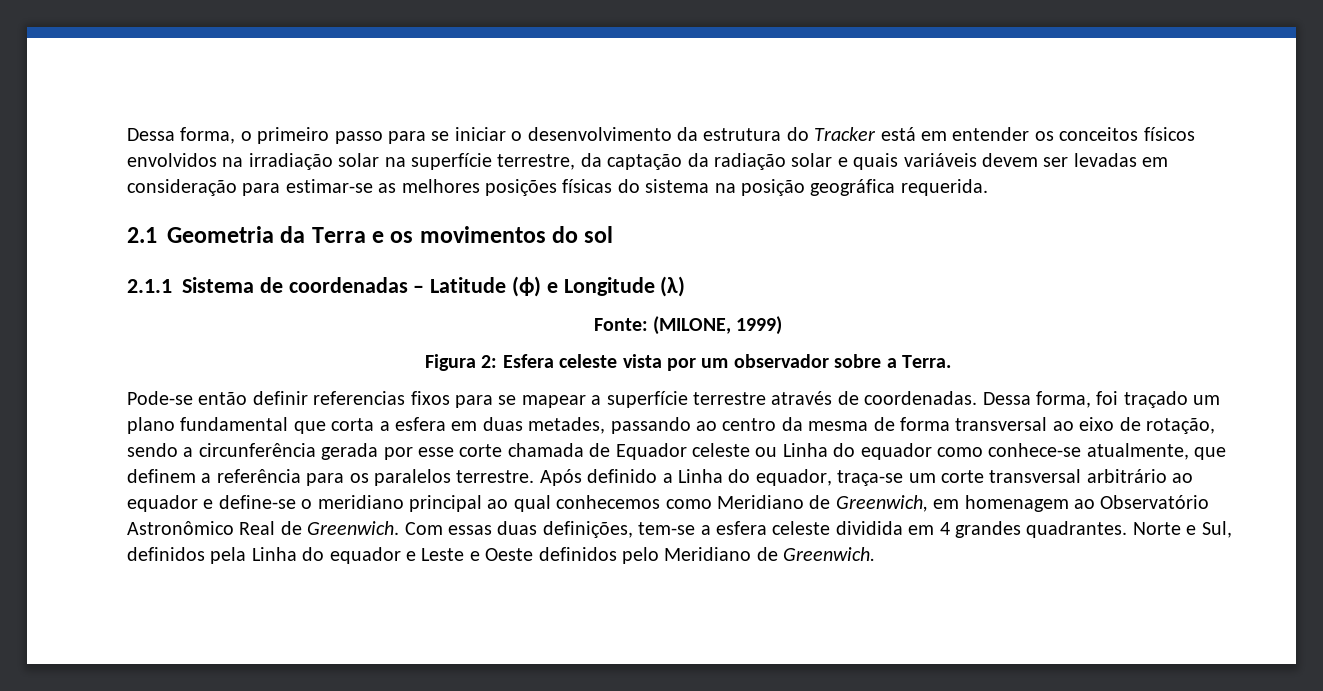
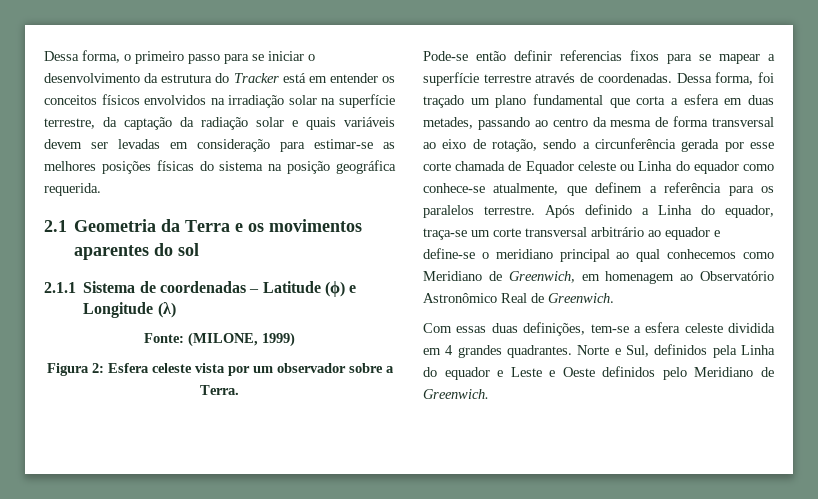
- 2.1 Geometria da Terra e os movimentos do sol
+ 2.1 Geometria da Terra e os movimentos aparentes do sol
- Após definido a Linha do equador, traça-se um corte transversal arbitrário ao equador e define-se o meridiano principal ao qual conhecemos como Meridiano de Greenwich, em homenagem ao Observatório Astronômico Real de Greenwich. Com essas duas definições, tem-se a esfera celeste dividida em 4 grandes quadrantes.
+ Após definido a Linha do equador, traça-se um corte transversal arbitrário ao equador e define-se o meridiano principal ao qual conhecemos como Meridiano de Greenwich, em homenagem ao Observatório Astronômico Real de Greenwich.
+ Com essas duas definições, tem-se a esfera celeste dividida em 4 grandes quadrantes.

